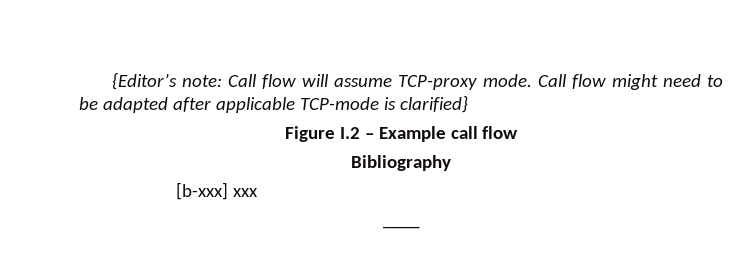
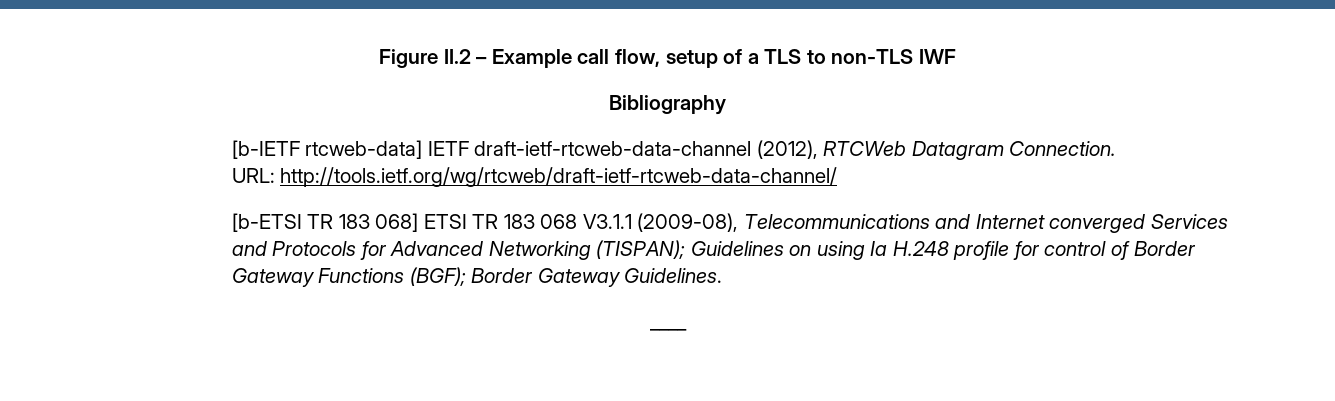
- {Editor’s note: Call flow will assume TCP-proxy mode. Call flow might need to be adapted after applicable TCP-mode is clarified}
- Figure I.2 – Example call flow
+ Figure II.2 – Example call flow, setup of a TLS to non-TLS IWF
  Bibliography
- [b-xxx] xxx
+ [b-IETF rtcweb-data] IETF draft-ietf-rtcweb-data-channel (2012), RTCWeb Datagram Connection.
+ URL: http://tools.ietf.org/wg/rtcweb/draft-ietf-rtcweb-data-channel/
+ [b-ETSI TR 183 068] ETSI TR 183 068 V3.1.1 (2009-08), Telecommunications and Internet converged Services and Protocols for Advanced Networking (TISPAN); Guidelines on using Ia H.248 profile for control of Border Gateway Functions (BGF); Border Gateway Guidelines.

